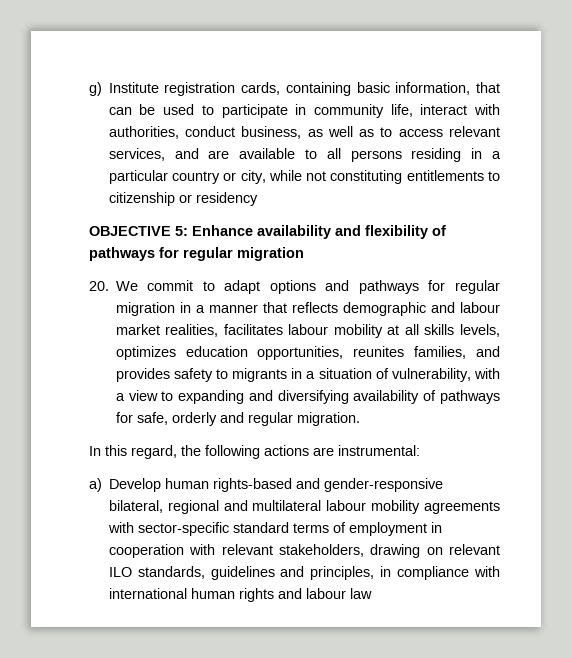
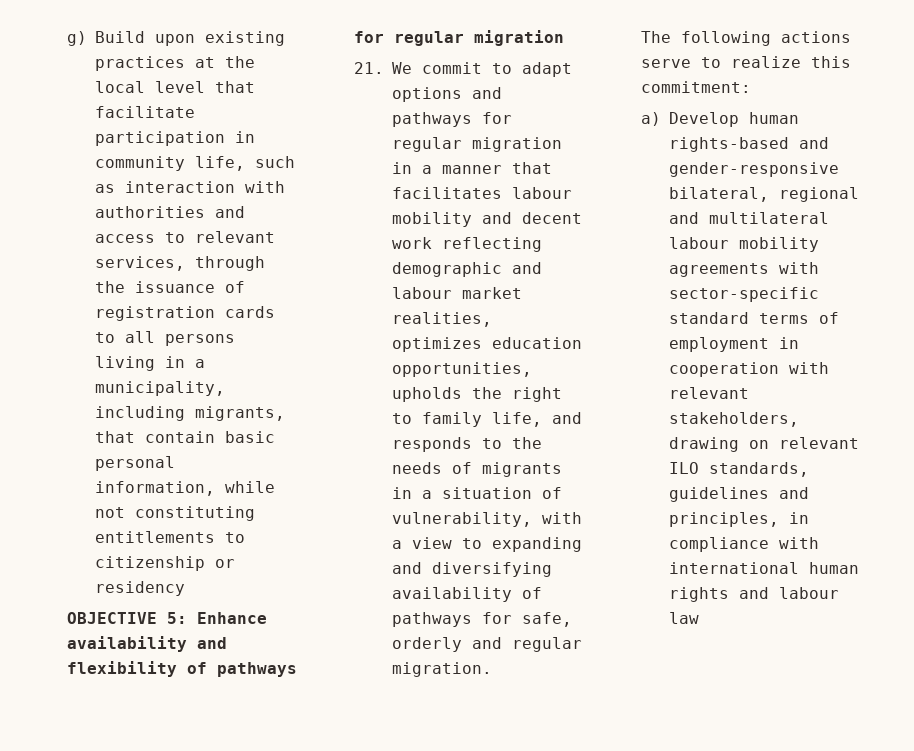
- g) Institute registration cards, containing basic information, that can be used to participate in community life, interact with authorities, conduct business, as well as to access relevant services, and are available to all persons residing in a particular country or city, while not constituting entitlements to citizenship or residency
+ g) Build upon existing practices at the local level that facilitate participation in community life, such as interaction with authorities and access to relevant services, through the issuance of registration cards to all persons living in a municipality, including migrants, that contain basic personal information, while not constituting entitlements to citizenship or residency
- 20. We commit to adapt options and pathways for regular migration in a manner that reflects demographic and labour market realities, facilitates labour mobility at all skills levels, optimizes education opportunities, reunites families, and provides safety to migrants in a situation of vulnerability, with a view to expanding and diversifying availability of pathways for safe, orderly and regular migration.
+ 21. We commit to adapt options and pathways for regular migration in a manner that facilitates labour mobility and decent work reflecting demographic and labour market realities, optimizes education opportunities, upholds the right to family life, and responds to the needs of migrants in a situation of vulnerability, with a view to expanding and diversifying availability of pathways for safe, orderly and regular migration.
- In this regard, the following actions are instrumental:
+ The following actions serve to realize this commitment:

